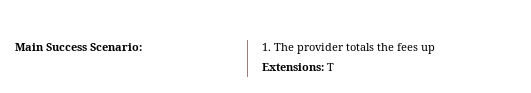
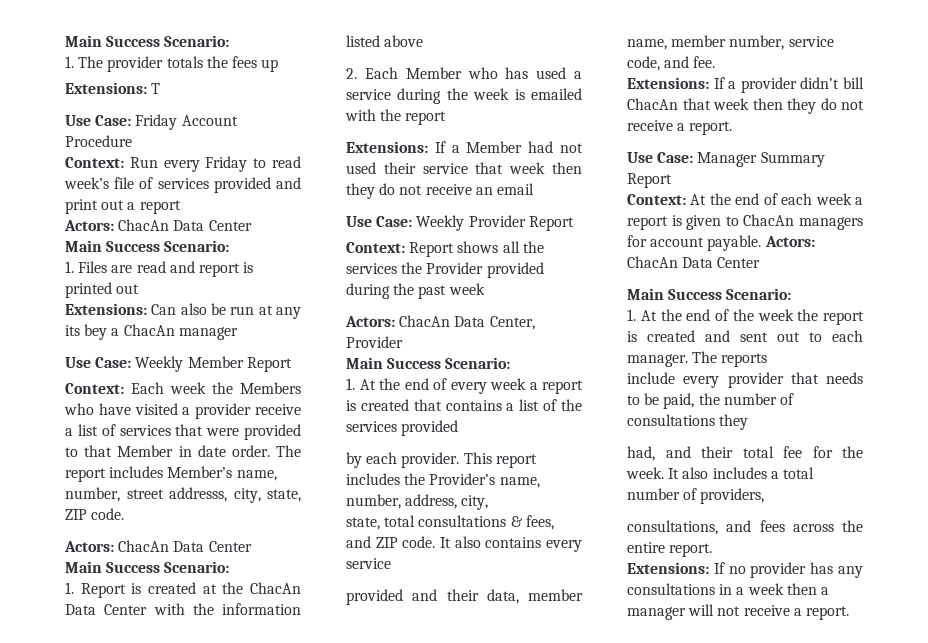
+ Use Case: Friday Account Procedure
+ Context: Run every Friday to read week’s file of services provided and print out a report
+ Actors: ChacAn Data Center
+ Main Success Scenario:
+ 1. Files are read and report is printed out
+ Extensions: Can also be run at any its bey a ChacAn manager
+ Use Case: Weekly Member Report
+ Context: Each week the Members who have visited a provider receive a list of services that were provided to that Member in date order. The report includes Member’s name, number, street addresss, city, state, ZIP code.
+ Actors: ChacAn Data Center
+ Main Success Scenario:
+ 1. Report is created at the ChacAn Data Center with the information listed above
+ 2. Each Member who has used a service during the week is emailed with the report
+ Extensions: If a Member had not used their service that week then they do not receive an email
+ Use Case: Weekly Provider Report
+ Context: Report shows all the services the Provider provided during the past week
+ Actors: ChacAn Data Center, Provider
+ Main Success Scenario:
+ 1. At the end of every week a report is created that contains a list of the services provided
+ by each provider. This report includes the Provider’s name, number, address, city,
+ state, total consultations & fees, and ZIP code. It also contains every service
+ provided and their data, member name, member number, service code, and fee.
+ Extensions: If a provider didn’t bill ChacAn that week then they do not receive a report.
+ Use Case: Manager Summary Report
+ Context: At the end of each week a report is given to ChacAn managers for account payable. Actors: ChacAn Data Center
+ Main Success Scenario:
+ 1. At the end of the week the report is created and sent out to each manager. The reports
+ include every provider that needs to be paid, the number of consultations they
+ had, and their total fee for the week. It also includes a total number of providers,
+ consultations, and fees across the entire report.
+ Extensions: If no provider has any consultations in a week then a manager will not receive a report.

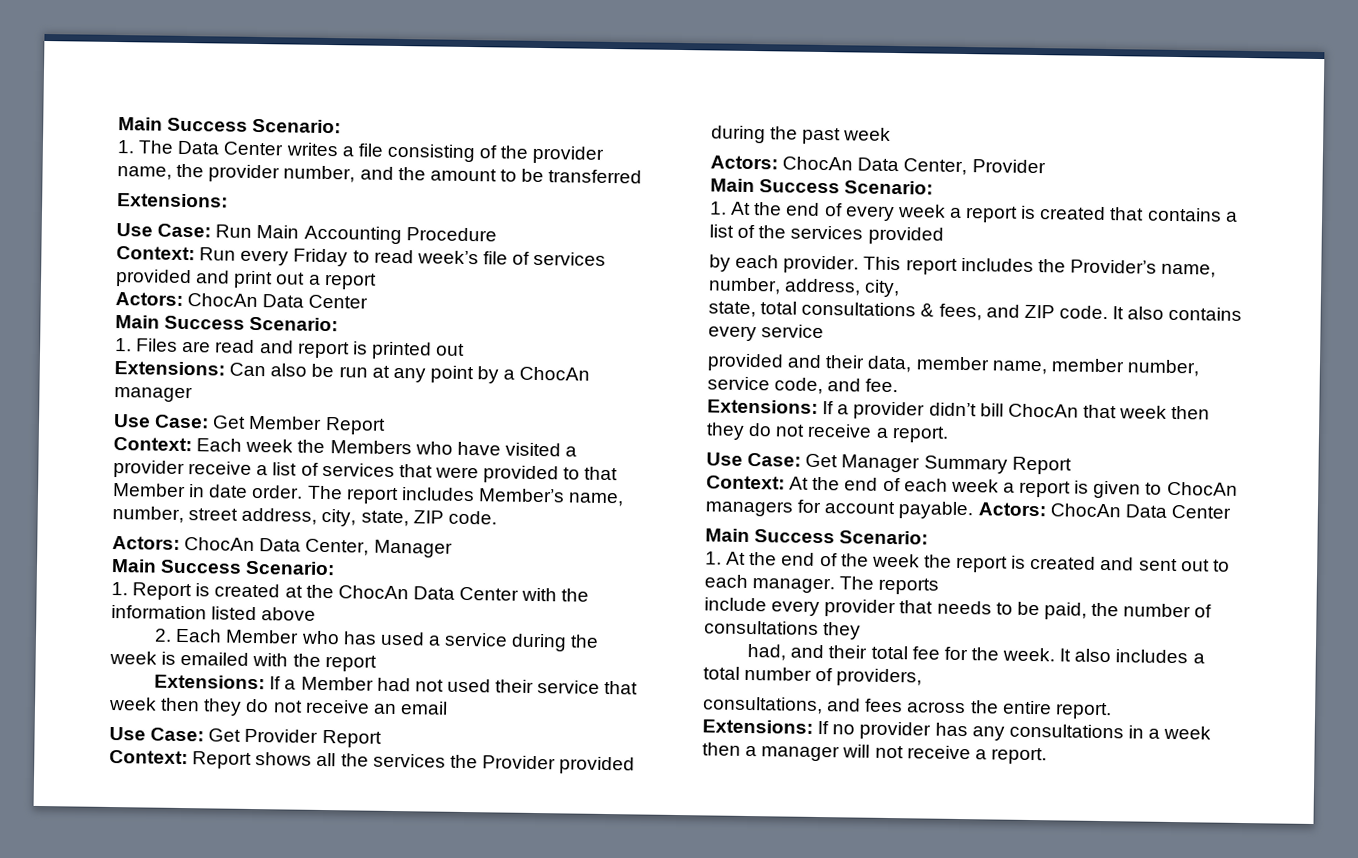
- 1. The provider totals the fees up
- Extensions: T
- Use Case: Friday Account Procedure
+ 1. The Data Center writes a file consisting of the provider name, the provider number, and the amount to be transferred
+ Extensions:
+ Use Case: Run Main Accounting Procedure
  Context: Run every Friday to read week’s file of services provided and print out a report
- Actors: ChacAn Data Center
+ Actors: ChocAn Data Center
- Extensions: Can also be run at any its bey a ChacAn manager
+ Extensions: Can also be run at any point by a ChocAn manager
- Use Case: Weekly Member Report
+ Use Case: Get Member Report
- The report includes Member’s name, number, street addresss, city, state, ZIP code.
- Actors: ChacAn Data Center
+ The report includes Member’s name, number, street address, city, state, ZIP code.
+ Actors: ChocAn Data Center, Manager
- 1. Report is created at the ChacAn Data Center with the information listed above
+ 1. Report is created at the ChocAn Data Center with the information listed above
- Use Case: Weekly Provider Report
+ Use Case: Get Provider Report
- Actors: ChacAn Data Center, Provider
+ Actors: ChocAn Data Center, Provider
- Extensions: If a provider didn’t bill ChacAn that week then they do not receive a report.
+ Extensions: If a provider didn’t bill ChocAn that week then they do not receive a report.
- Use Case: Manager Summary Report
+ Use Case: Get Manager Summary Report
- Context: At the end of each week a report is given to ChacAn managers for account payable. Actors: ChacAn Data Center
+ Context: At the end of each week a report is given to ChocAn managers for account payable. Actors: ChocAn Data Center

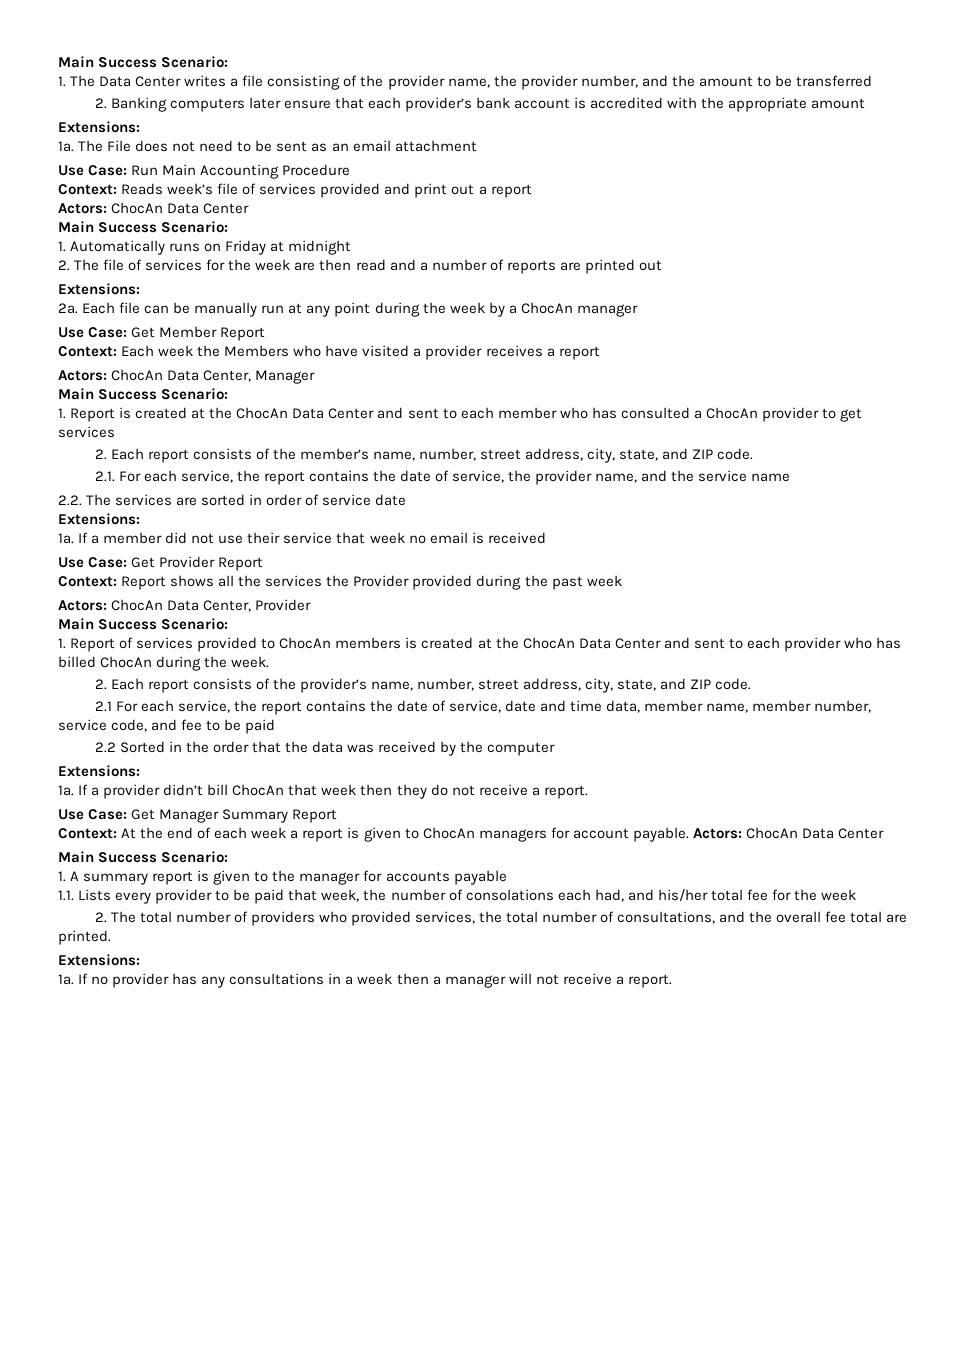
  1. The Data Center writes a file consisting of the provider name, the provider number, and the amount to be transferred
+ 2. Banking computers later ensure that each provider’s bank account is accredited with the appropriate amount
  Extensions:
+ 1a. The File does not need to be sent as an email attachment
- Context: Run every Friday to read week’s file of services provided and print out a report
+ Context: Reads week’s file of services provided and print out a report
- 1. Files are read and report is printed out
- Extensions: Can also be run at any point by a ChocAn manager
+ 1. Automatically runs on Friday at midnight
+ 2. The file of services for the week are then read and a number of reports are printed out
+ Extensions:
+ 2a. Each file can be manually run at any point during the week by a ChocAn manager
- Context: Each week the Members who have visited a provider receive a list of services that were provided to that Member in date order. The report includes Member’s name, number, street address, city, state, ZIP code.
+ Context: Each week the Members who have visited a provider receives a report
- 1. Report is created at the ChocAn Data Center with the information listed above
- 2. Each Member who has used a service during the week is emailed with the report
- Extensions: If a Member had not used their service that week then they do not receive an email
+ 1. Report is created at the ChocAn Data Center and sent to each member who has consulted a ChocAn provider to get services
+ 2. Each report consists of the member’s name, number, street address, city, state, and ZIP code.
+ 2.1. For each service, the report contains the date of service, the provider name, and the service name
+ 2.2. The services are sorted in order of service date
+ Extensions:
+ 1a. If a member did not use their service that week no email is received
- 1. At the end of every week a report is created that contains a list of the services provided
- by each provider. This report includes the Provider’s name, number, address, city,
- state, total consultations & fees, and ZIP code. It also contains every service
- provided and their data, member name, member number, service code, and fee.
- Extensions: If a provider didn’t bill ChocAn that week then they do not receive a report.
+ 1. Report of services provided to ChocAn members is created at the ChocAn Data Center and sent to each provider who has billed ChocAn during the week.
+ 2. Each report consists of the provider’s name, number, street address, city, state, and ZIP code.
+ 2.1 For each service, the report contains the date of service, date and time data, member name, member number, service code, and fee to be paid
+ 2.2 Sorted in the order that the data was received by the computer
+ Extensions:
+ 1a. If a provider didn’t bill ChocAn that week then they do not receive a report.
- 1. At the end of the week the report is created and sent out to each manager. The reports
- include every provider that needs to be paid, the number of consultations they
- had, and their total fee for the week. It also includes a total number of providers,
- consultations, and fees across the entire report.
- Extensions: If no provider has any consultations in a week then a manager will not receive a report.
+ 1. A summary report is given to the manager for accounts payable
+ 1.1. Lists every provider to be paid that week, the number of consolations each had, and his/her total fee for the week
+ 2. The total number of providers who provided services, the total number of consultations, and the overall fee total are printed.
+ Extensions:
+ 1a. If no provider has any consultations in a week then a manager will not receive a report.

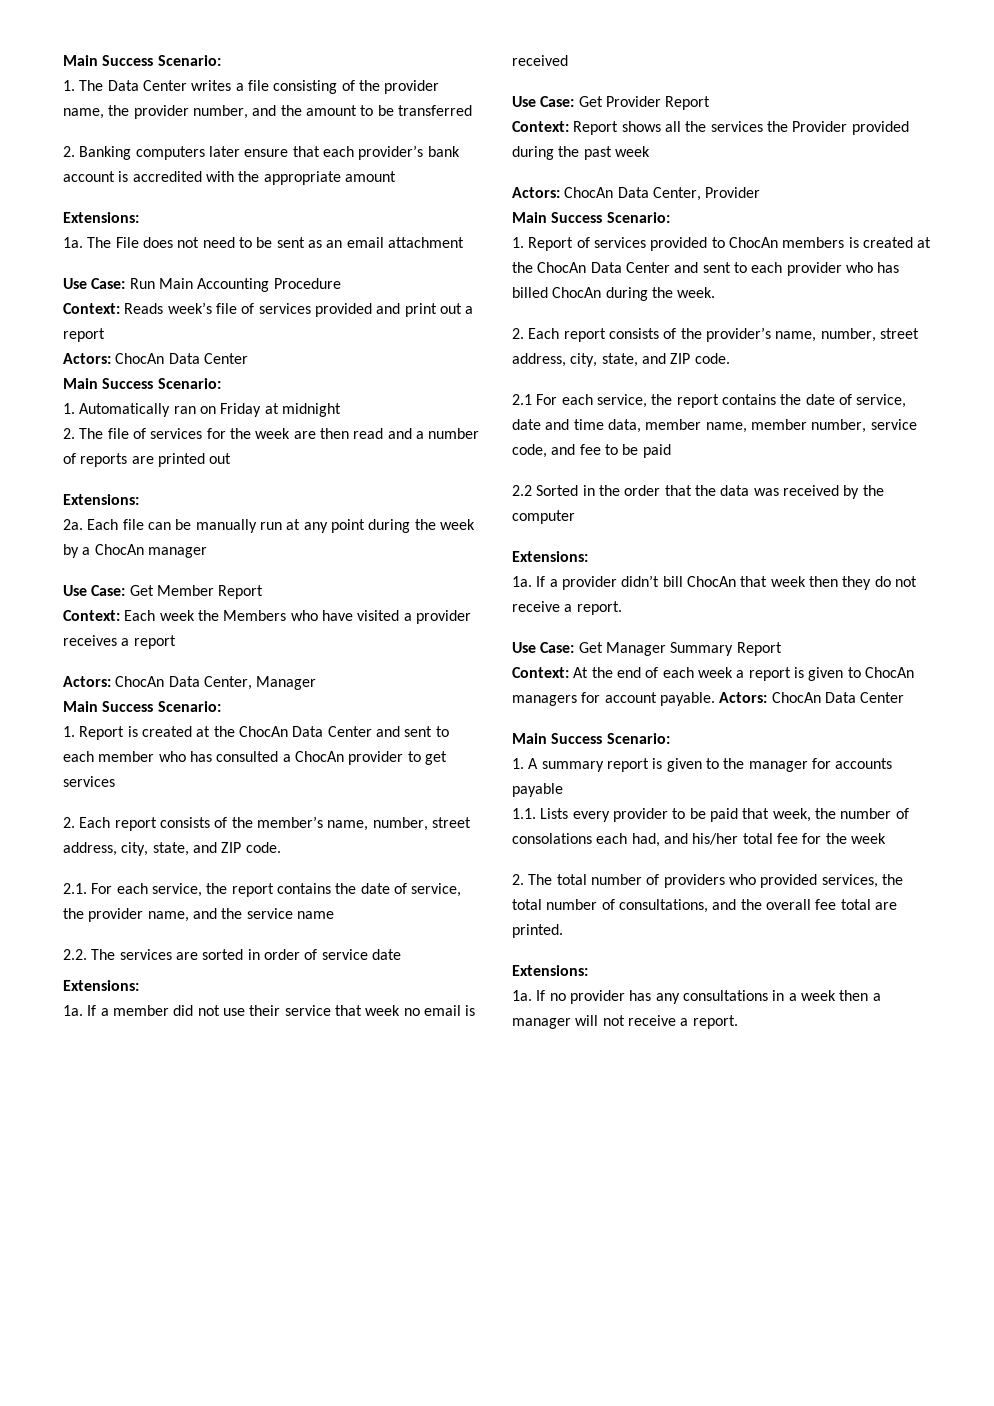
- 1. Automatically runs on Friday at midnight
+ 1. Automatically ran on Friday at midnight

